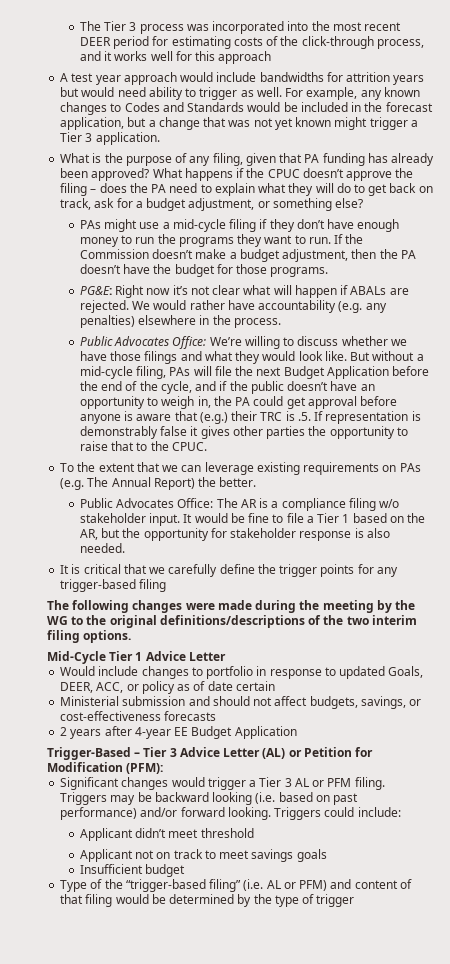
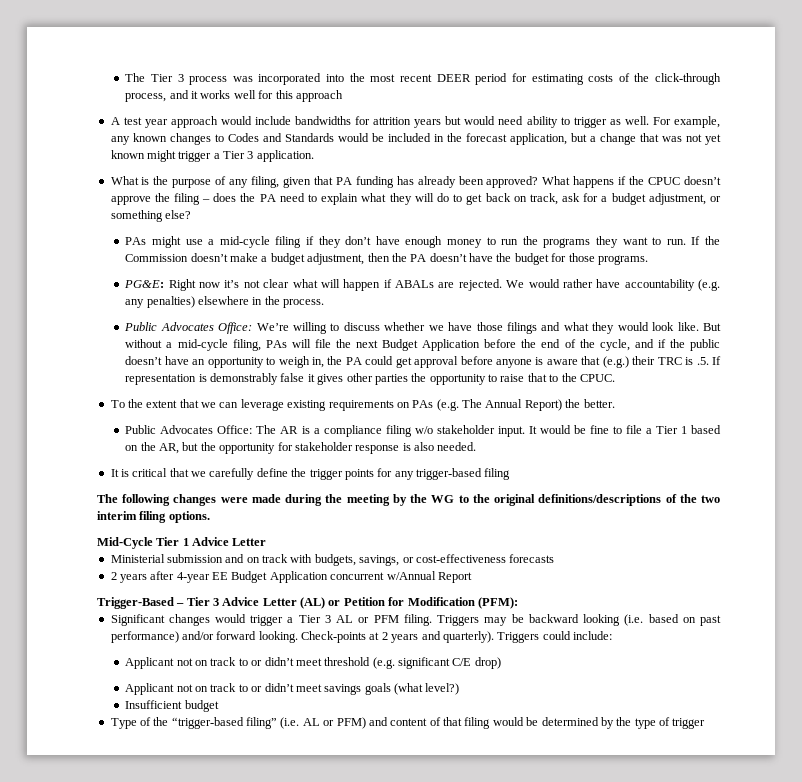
- Would include changes to portfolio in response to updated Goals, DEER, ACC, or policy as of date certain
- Ministerial submission and should not affect budgets, savings, or cost-effectiveness forecasts
+ Ministerial submission and on track with budgets, savings, or cost-effectiveness forecasts
- 2 years after 4-year EE Budget Application
+ 2 years after 4-year EE Budget Application concurrent w/Annual Report
+ Check-points at 2 years and quarterly).
- Applicant didn’t meet threshold
- Applicant not on track to meet savings goals
+ Applicant not on track to or didn’t meet threshold (e.g. significant C/E drop)
+ Applicant not on track to or didn’t meet savings goals (what level?)

